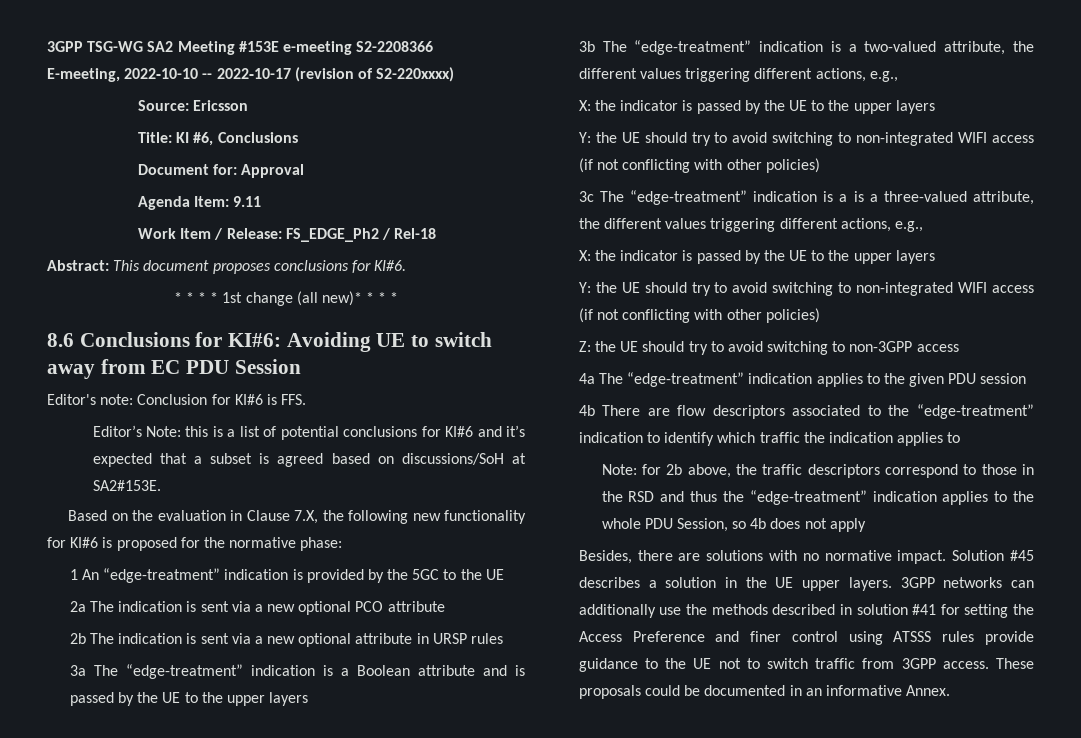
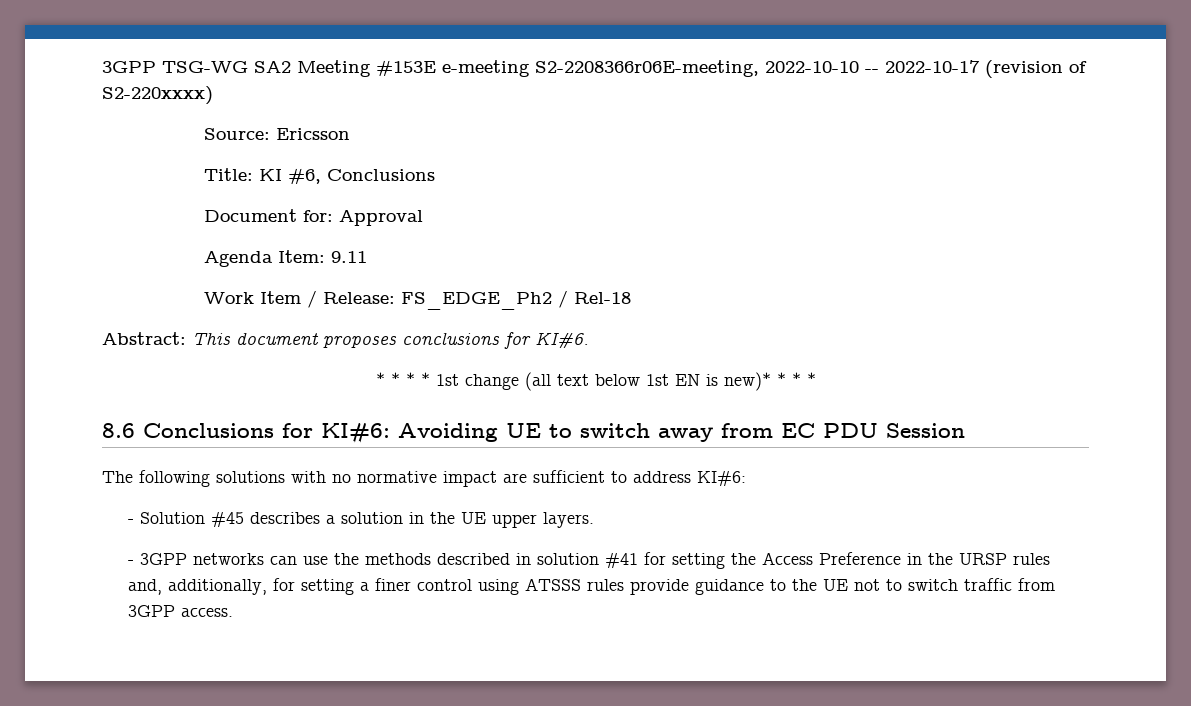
- 3GPP TSG-WG SA2 Meeting #153E e-meeting S2-2208366
- E-meeting, 2022‑10-10 -- 2022‑10-17 (revision of S2-220xxxx)
+ 3GPP TSG-WG SA2 Meeting #153E e-meeting S2-2208366r06E-meeting, 2022‑10-10 -- 2022‑10-17 (revision of S2-220xxxx)
- * * * * 1st change (all new)* * * *
+ * * * * 1st change (all text below 1st EN is new)* * * *
- Editor's note: Conclusion for KI#6 is FFS.
- Editor’s Note: this is a list of potential conclusions for KI#6 and it’s expected that a subset is agreed based on discussions/SoH at SA2#153E.
- Based on the evaluation in Clause 7.X, the following new functionality for KI#6 is proposed for the normative phase:
- 1 An “edge-treatment” indication is provided by the 5GC to the UE
- 2a The indication is sent via a new optional PCO attribute
- 2b The indication is sent via a new optional attribute in URSP rules
- 3a The “edge-treatment” indication is a Boolean attribute and is passed by the UE to the upper layers
- 3b The “edge-treatment” indication is a two-valued attribute, the different values triggering different actions, e.g.,
- X: the indicator is passed by the UE to the upper layers
- Y: the UE should try to avoid switching to non-integrated WIFI access (if not conflicting with other policies)
- 3c The “edge-treatment” indication is a is a three-valued attribute, the different values triggering different actions, e.g.,
- X: the indicator is passed by the UE to the upper layers
- Y: the UE should try to avoid switching to non-integrated WIFI access (if not conflicting with other policies)
- Z: the UE should try to avoid switching to non-3GPP access
- 4a The “edge-treatment” indication applies to the given PDU session
- 4b There are flow descriptors associated to the “edge-treatment” indication to identify which traffic the indication applies to
- Note: for 2b above, the traffic descriptors correspond to those in the RSD and thus the “edge-treatment” indication applies to the whole PDU Session, so 4b does not apply
- Besides, there are solutions with no normative impact. Solution #45 describes a solution in the UE upper layers. 3GPP networks can additionally use the methods described in solution #41 for setting the Access Preference and finer control using ATSSS rules provide guidance to the UE not to switch traffic from 3GPP access. These proposals could be documented in an informative Annex.
+ The following solutions with no normative impact are sufficient to address KI#6:
+ - Solution #45 describes a solution in the UE upper layers.
+ - 3GPP networks can use the methods described in solution #41 for setting the Access Preference in the URSP rules and, additionally, for setting a finer control using ATSSS rules provide guidance to the UE not to switch traffic from 3GPP access.

